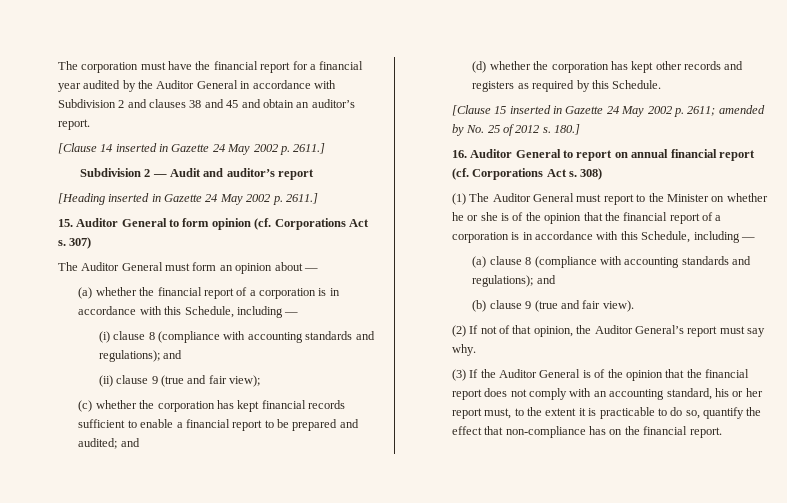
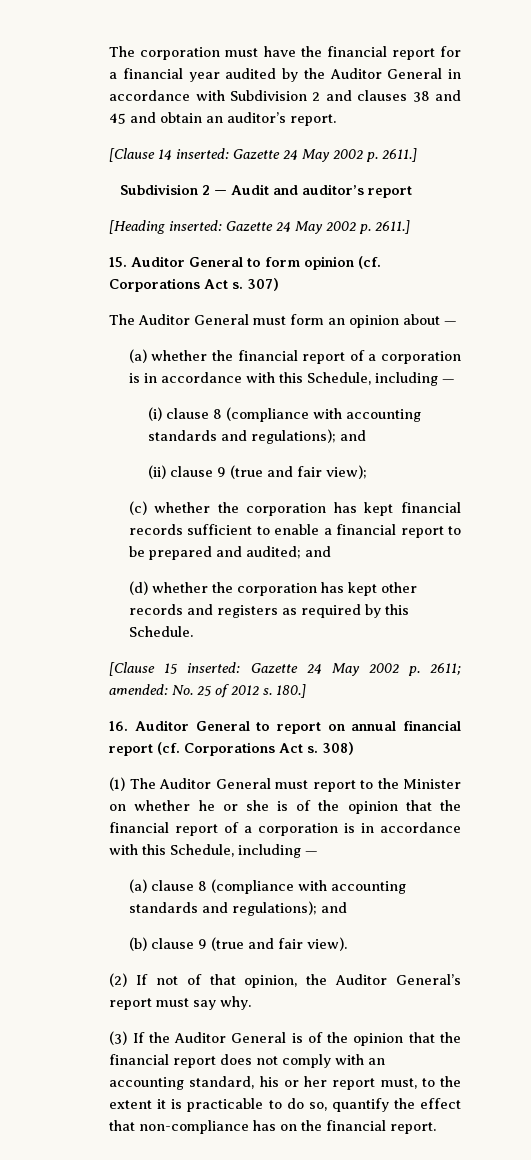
- [Clause 14 inserted in Gazette 24 May 2002 p. 2611.]
+ [Clause 14 inserted: Gazette 24 May 2002 p. 2611.]
- [Heading inserted in Gazette 24 May 2002 p. 2611.]
+ [Heading inserted: Gazette 24 May 2002 p. 2611.]
- [Clause 15 inserted in Gazette 24 May 2002 p. 2611; amended by No. 25 of 2012 s.
+ [Clause 15 inserted: Gazette 24 May 2002 p. 2611; amended: No. 25 of 2012 s.

